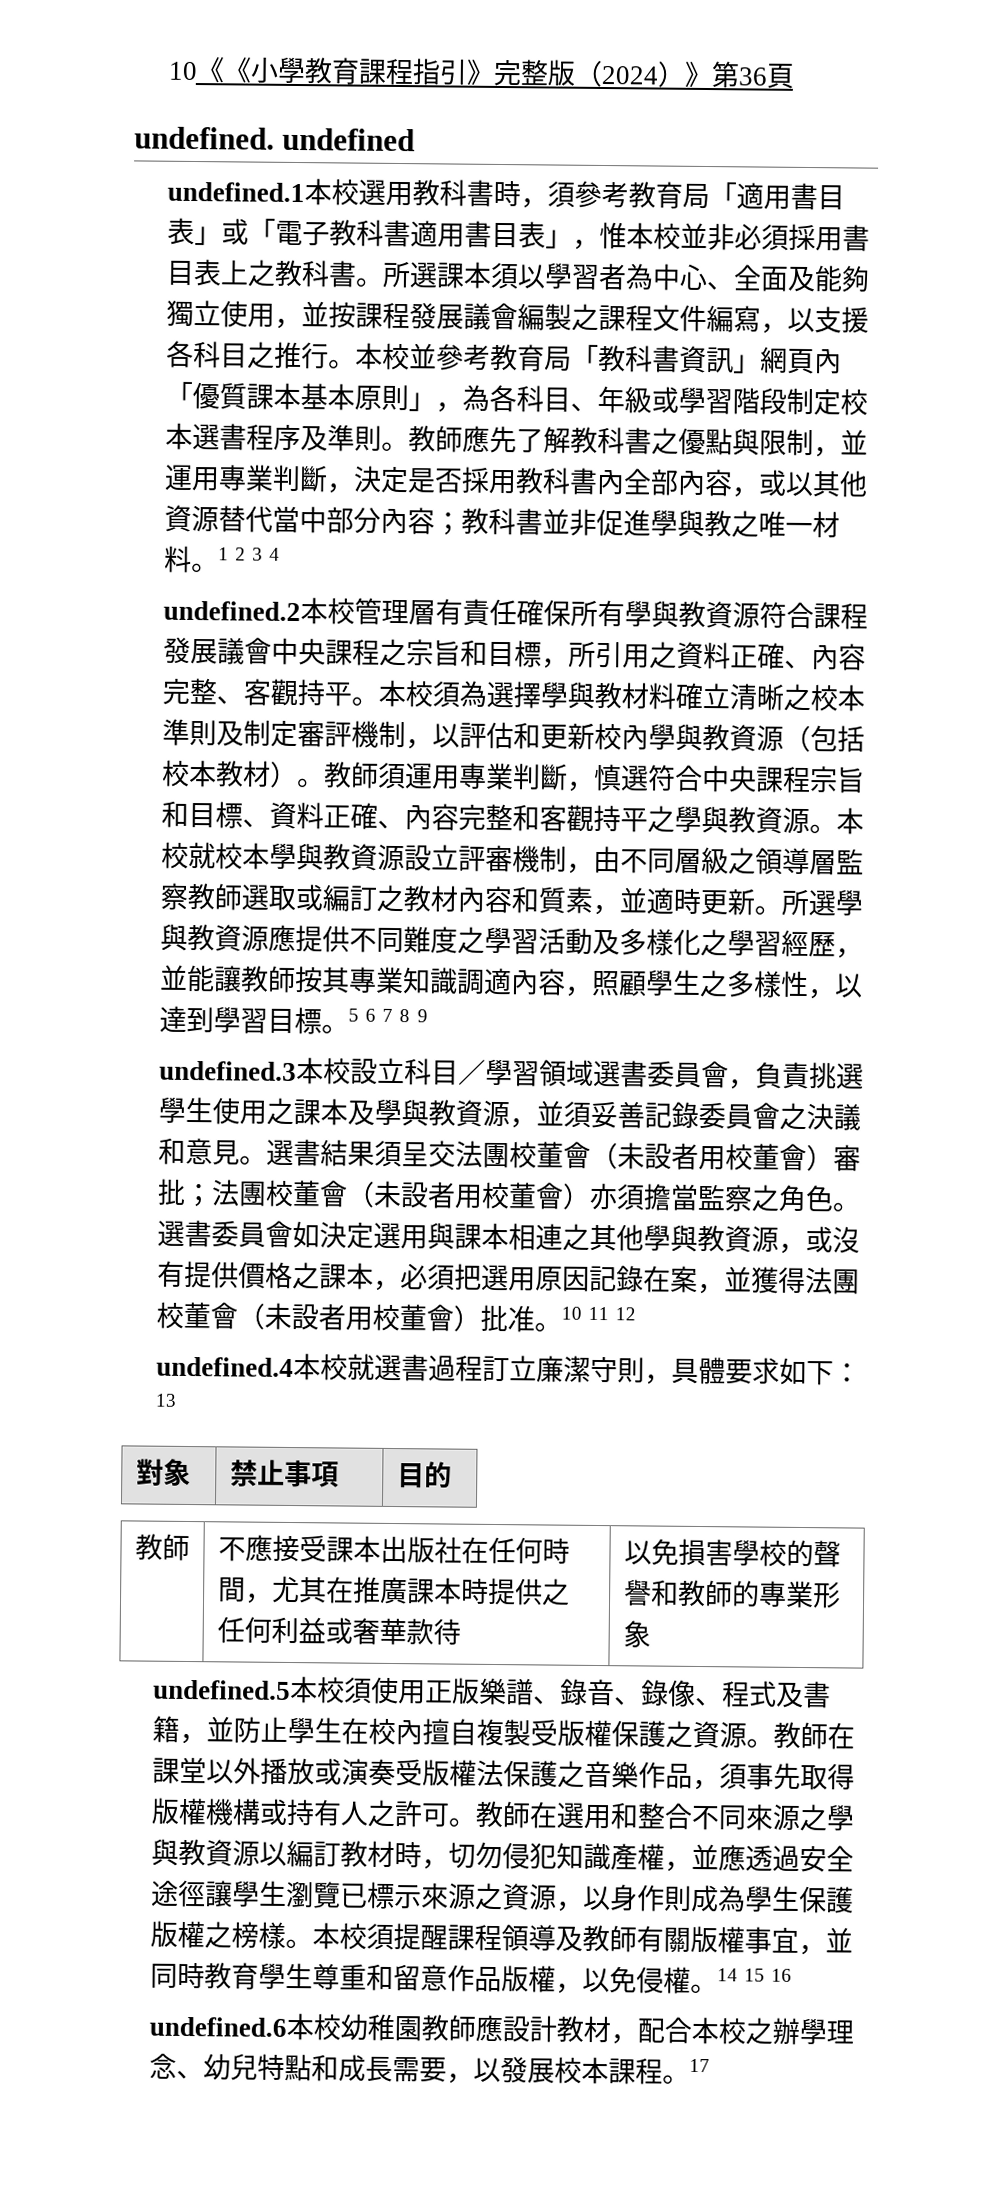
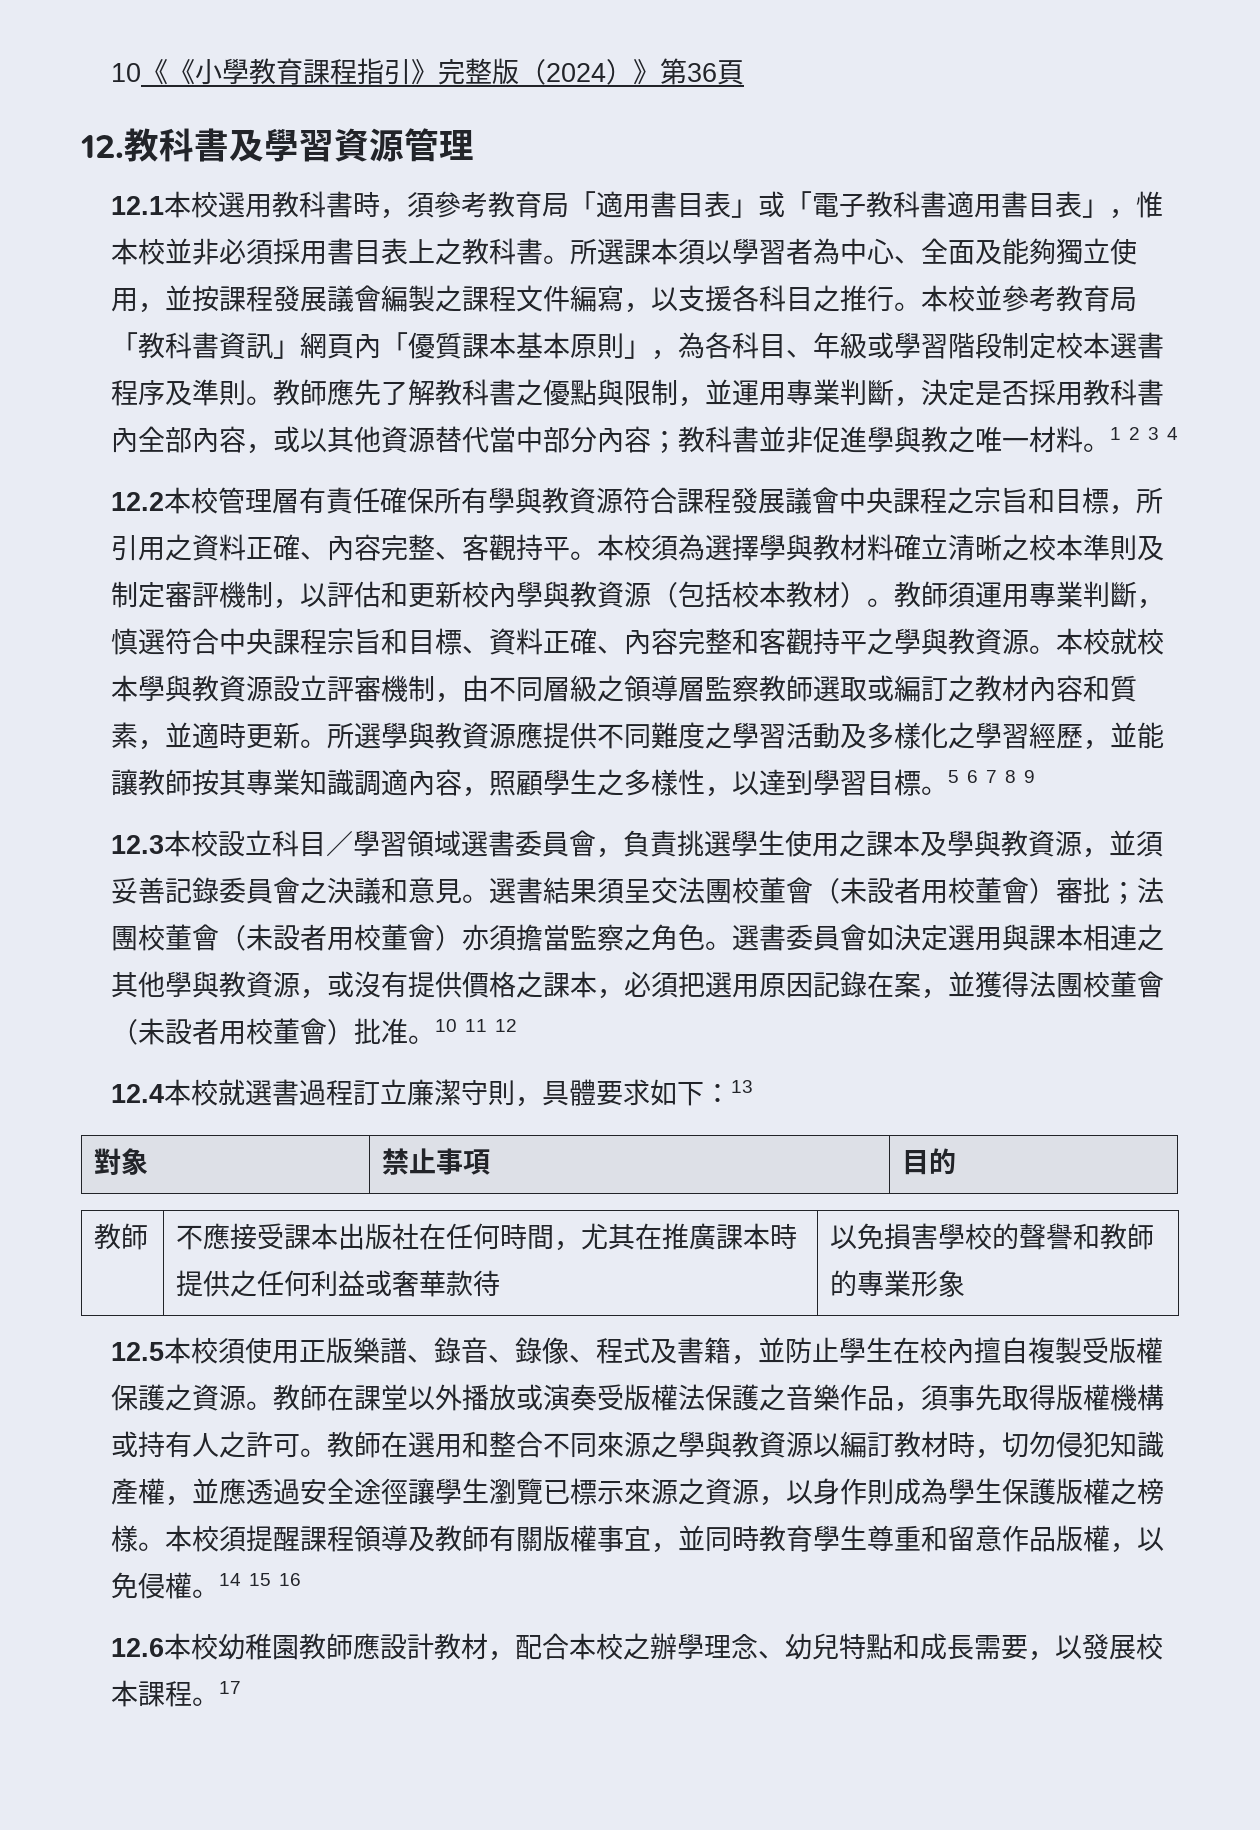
- undefined. undefined
- undefined.1本校選用教科書時，須參考教育局「適用書目表」或「電子教科書適用書目表」，惟本校並非必須採用書目表上之教科書。
+ 12.教科書及學習資源管理
+ 12.1本校選用教科書時，須參考教育局「適用書目表」或「電子教科書適用書目表」，惟本校並非必須採用書目表上之教科書。
- undefined.2本校管理層有責任確保所有學與教資源符合課程發展議會中央課程之宗旨和目標，所引用之資料正確、內容完整、客觀持平。
+ 12.2本校管理層有責任確保所有學與教資源符合課程發展議會中央課程之宗旨和目標，所引用之資料正確、內容完整、客觀持平。
- undefined.3本校設立科目／學習領域選書委員會，負責挑選學生使用之課本及學與教資源，並須妥善記錄委員會之決議和意見。
+ 12.3本校設立科目／學習領域選書委員會，負責挑選學生使用之課本及學與教資源，並須妥善記錄委員會之決議和意見。
- undefined.4本校就選書過程訂立廉潔守則，具體要求如下：13
+ 12.4本校就選書過程訂立廉潔守則，具體要求如下：13
- undefined.5本校須使用正版樂譜、錄音、錄像、程式及書籍，並防止學生在校內擅自複製受版權保護之資源。
+ 12.5本校須使用正版樂譜、錄音、錄像、程式及書籍，並防止學生在校內擅自複製受版權保護之資源。
- undefined.6本校幼稚園教師應設計教材，配合本校之辦學理念、幼兒特點和成長需要，以發展校本課程。
+ 12.6本校幼稚園教師應設計教材，配合本校之辦學理念、幼兒特點和成長需要，以發展校本課程。

